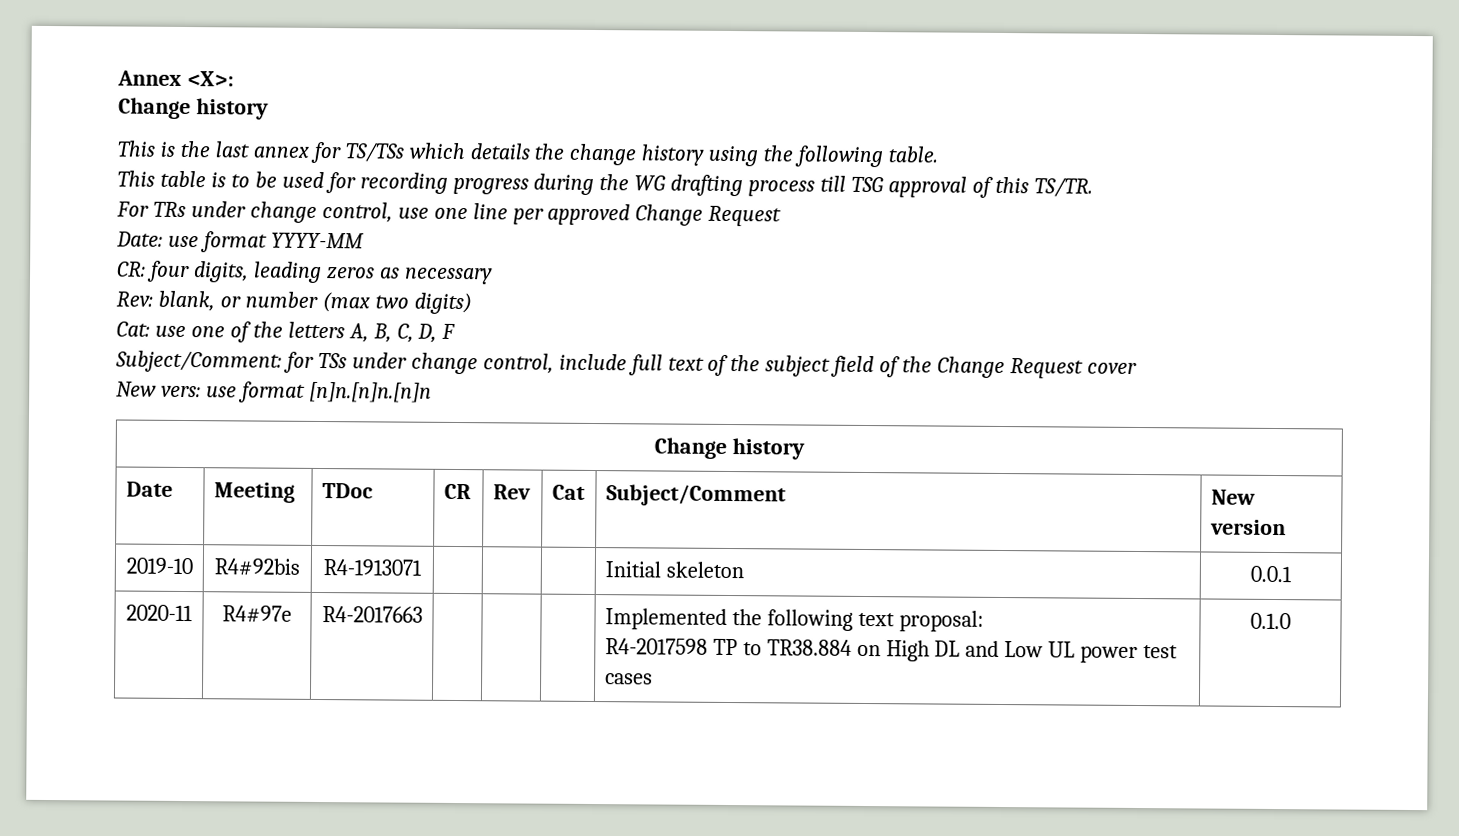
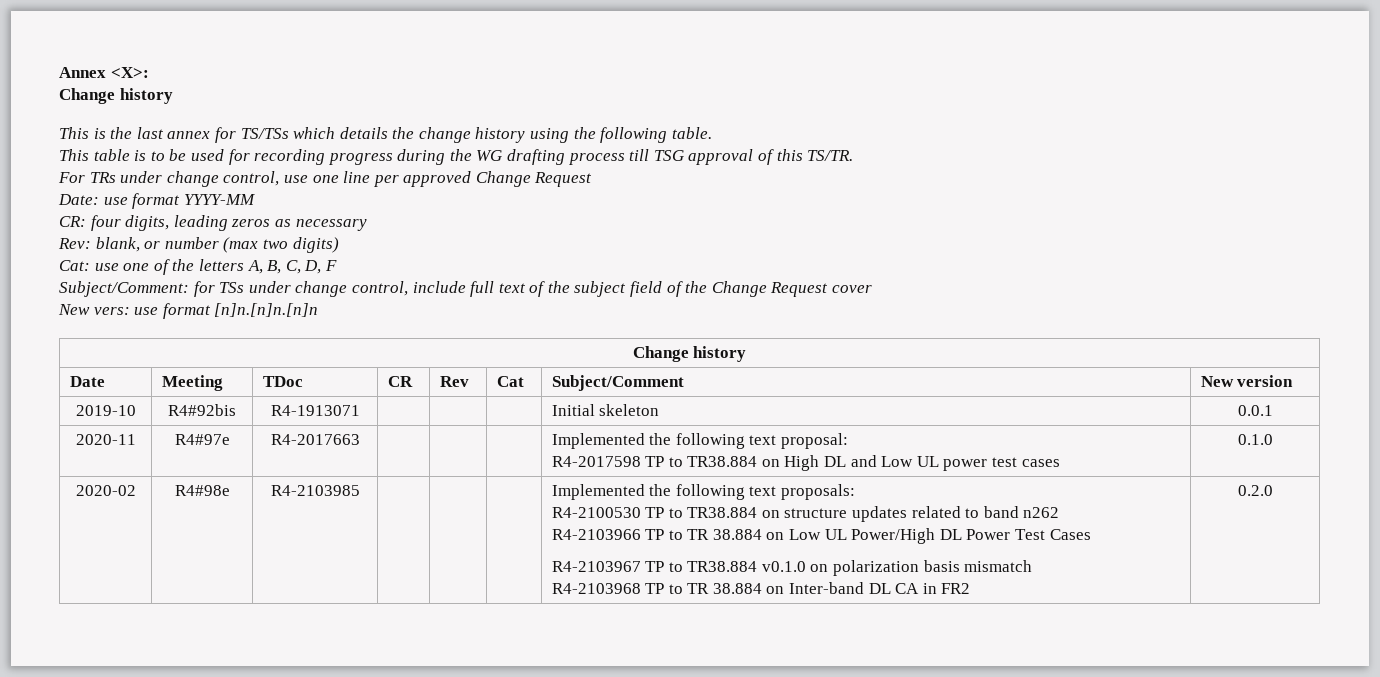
+ 2020-02 | R4#98e | R4-2103985 | | | | Implemented the following text proposals:
+ R4-2100530 TP to TR38.884 on structure updates related to band n262
+ R4-2103966 TP to TR 38.884 on Low UL Power/High DL Power Test Cases
+ R4-2103967 TP to TR38.884 v0.1.0 on polarization basis mismatch
+ R4-2103968 TP to TR 38.884 on Inter-band DL CA in FR2 | 0.2.0

